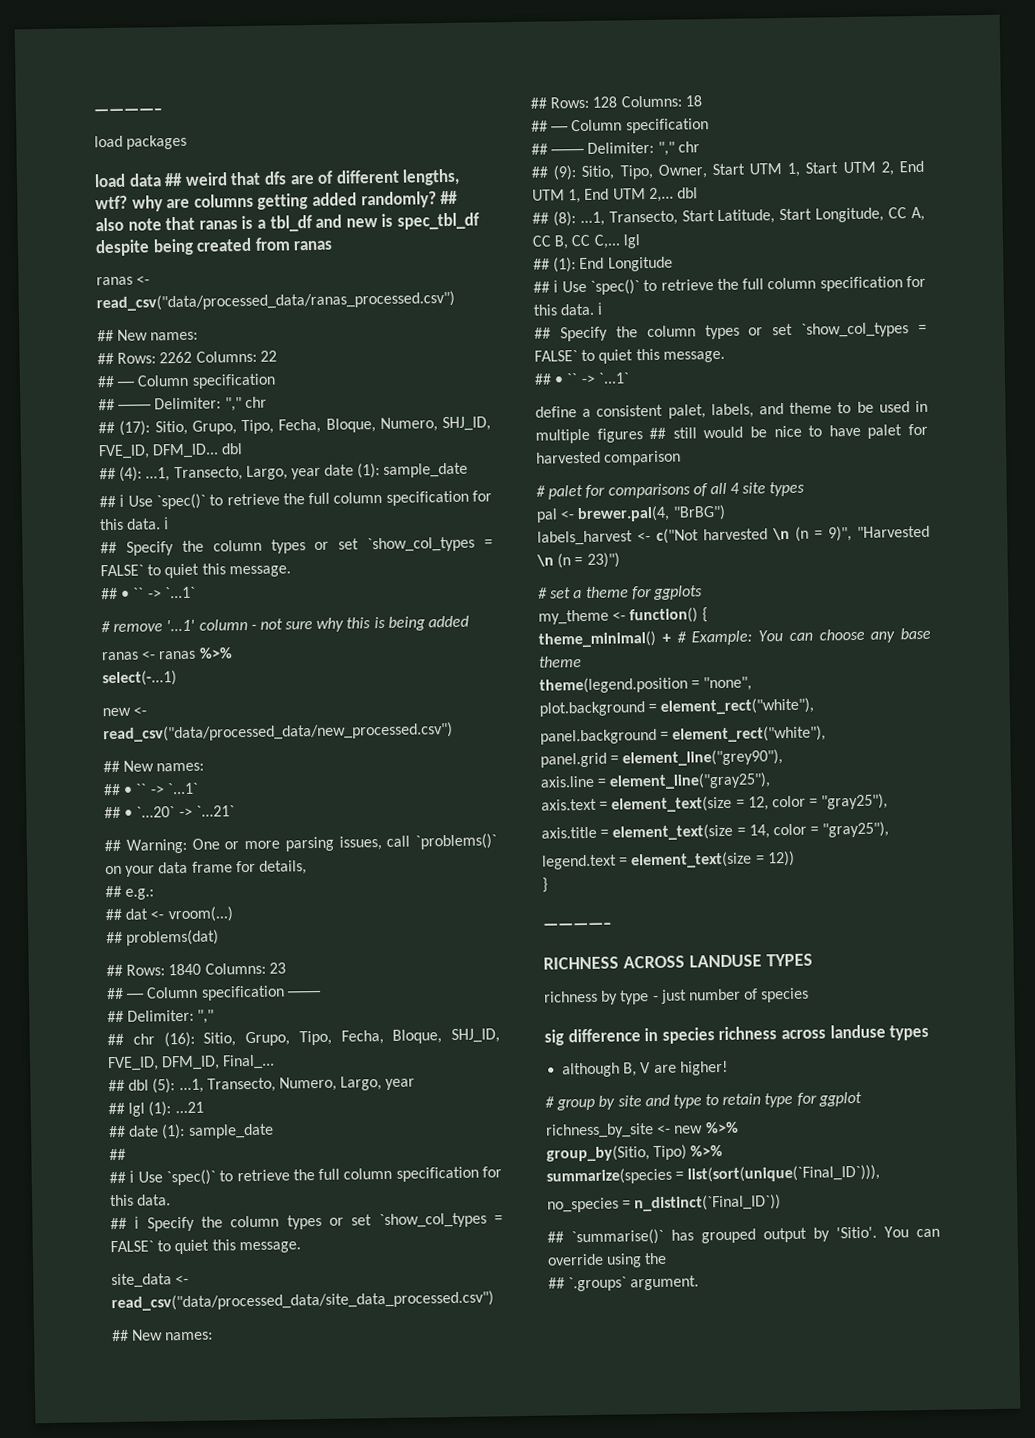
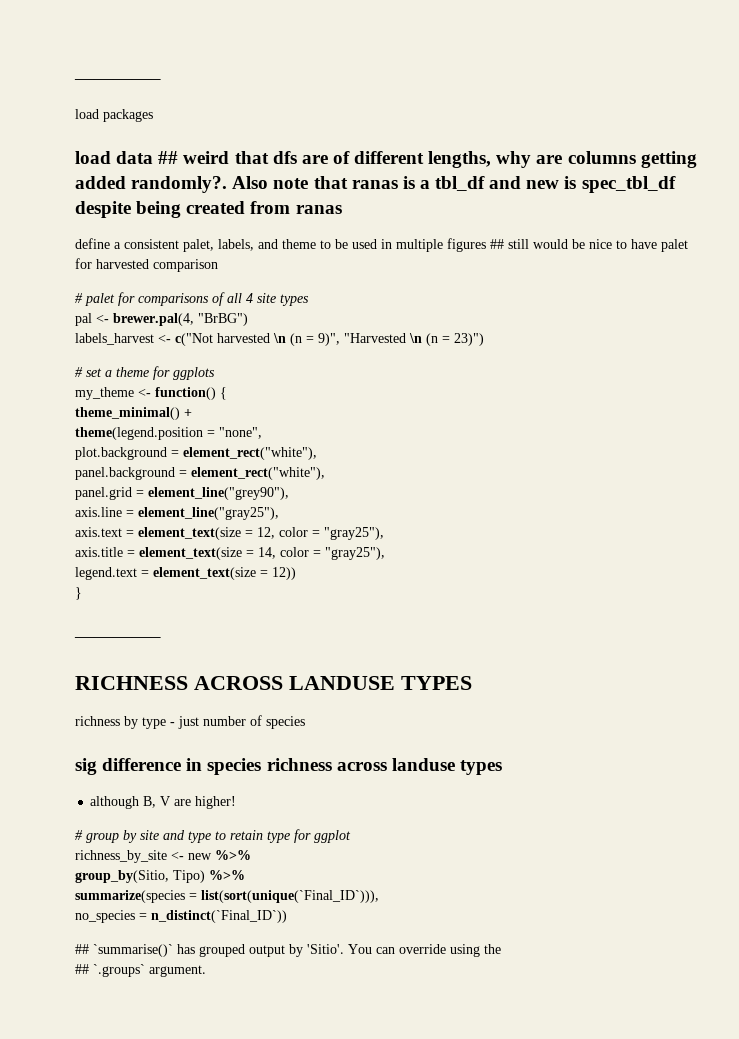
- load data ## weird that dfs are of different lengths, wtf? why are columns getting added randomly? ## also note that ranas is a tbl_df and new is spec_tbl_df despite being created from ranas
+ load data ## weird that dfs are of different lengths, why are columns getting added randomly?. Also note that ranas is a tbl_df and new is spec_tbl_df despite being created from ranas
- ranas <- read_csv("data/processed_data/ranas_processed.csv")
- ## New names:
- ## Rows: 2262 Columns: 22
- ## ── Column specification
- ## ──── Delimiter: "," chr
- ## (17): Sitio, Grupo, Tipo, Fecha, Bloque, Numero, SHJ_ID, FVE_ID, DFM_ID... dbl
- ## (4): ...1, Transecto, Largo, year date (1): sample_date
- ## ℹ Use `spec()` to retrieve the full column specification for this data. ℹ
- ## Specify the column types or set `show_col_types = FALSE` to quiet this message.
- ## • `` -> `...1`
- # remove '...1' column - not sure why this is being added
- ranas <- ranas %>%
- select(-...1)
- new <- read_csv("data/processed_data/new_processed.csv")
- ## New names:
- ## • `` -> `...1`
- ## • `...20` -> `...21`
- ## Warning: One or more parsing issues, call `problems()` on your data frame for details,
- ## e.g.:
- ## dat <- vroom(...)
- ## problems(dat)
- ## Rows: 1840 Columns: 23
- ## ── Column specification ────
- ## Delimiter: ","
- ## chr (16): Sitio, Grupo, Tipo, Fecha, Bloque, SHJ_ID, FVE_ID, DFM_ID, Final_...
- ## dbl (5): ...1, Transecto, Numero, Largo, year
- ## lgl (1): ...21
- ## date (1): sample_date
- ##
- ## ℹ Use `spec()` to retrieve the full column specification for this data.
- ## ℹ Specify the column types or set `show_col_types = FALSE` to quiet this message.
- site_data <- read_csv("data/processed_data/site_data_processed.csv")
- ## New names:
- ## Rows: 128 Columns: 18
- ## ── Column specification
- ## ──── Delimiter: "," chr
- ## (9): Sitio, Tipo, Owner, Start UTM 1, Start UTM 2, End UTM 1, End UTM 2,... dbl
- ## (8): ...1, Transecto, Start Latitude, Start Longitude, CC A, CC B, CC C,... lgl
- ## (1): End Longitude
- ## ℹ Use `spec()` to retrieve the full column specification for this data. ℹ
- ## Specify the column types or set `show_col_types = FALSE` to quiet this message.
- ## • `` -> `...1`
- theme_minimal() + # Example: You can choose any base theme
+ theme_minimal() +

